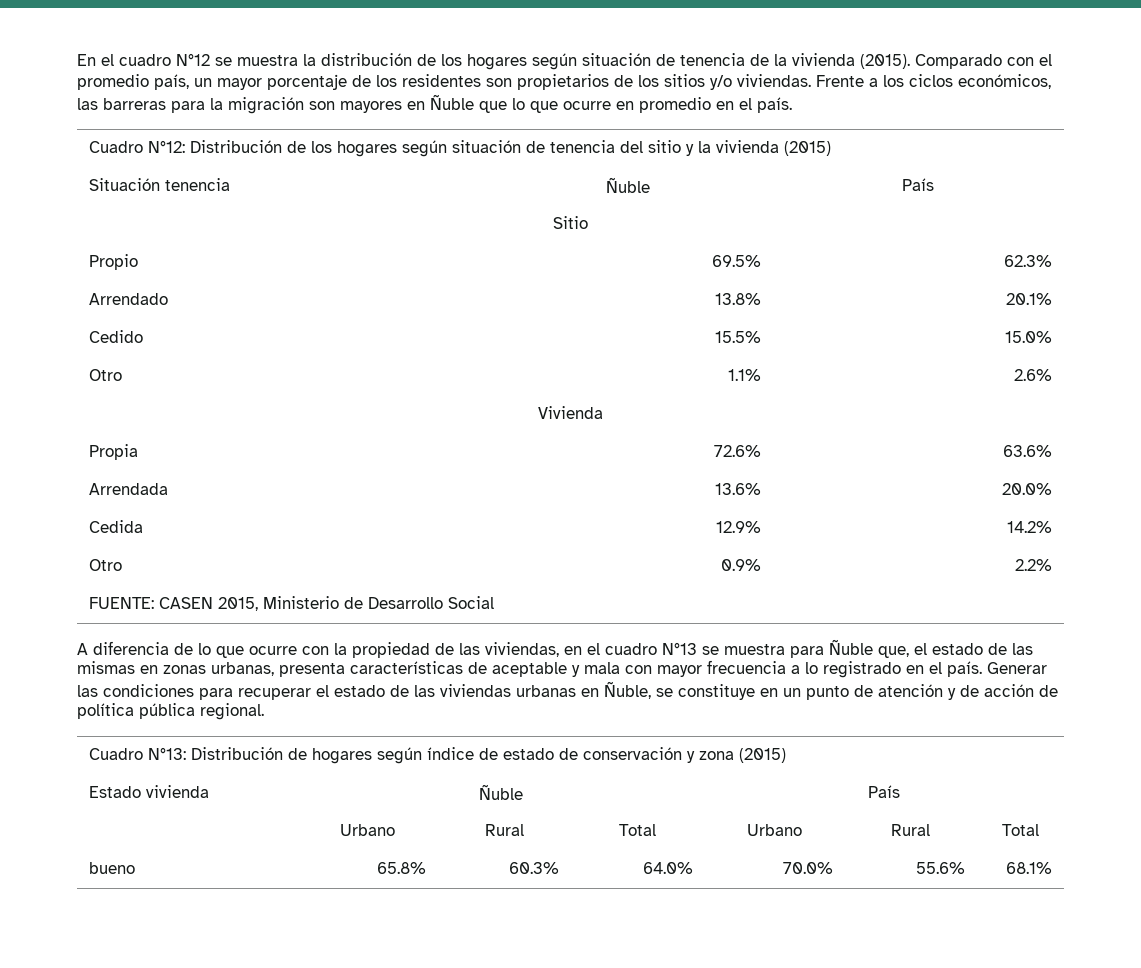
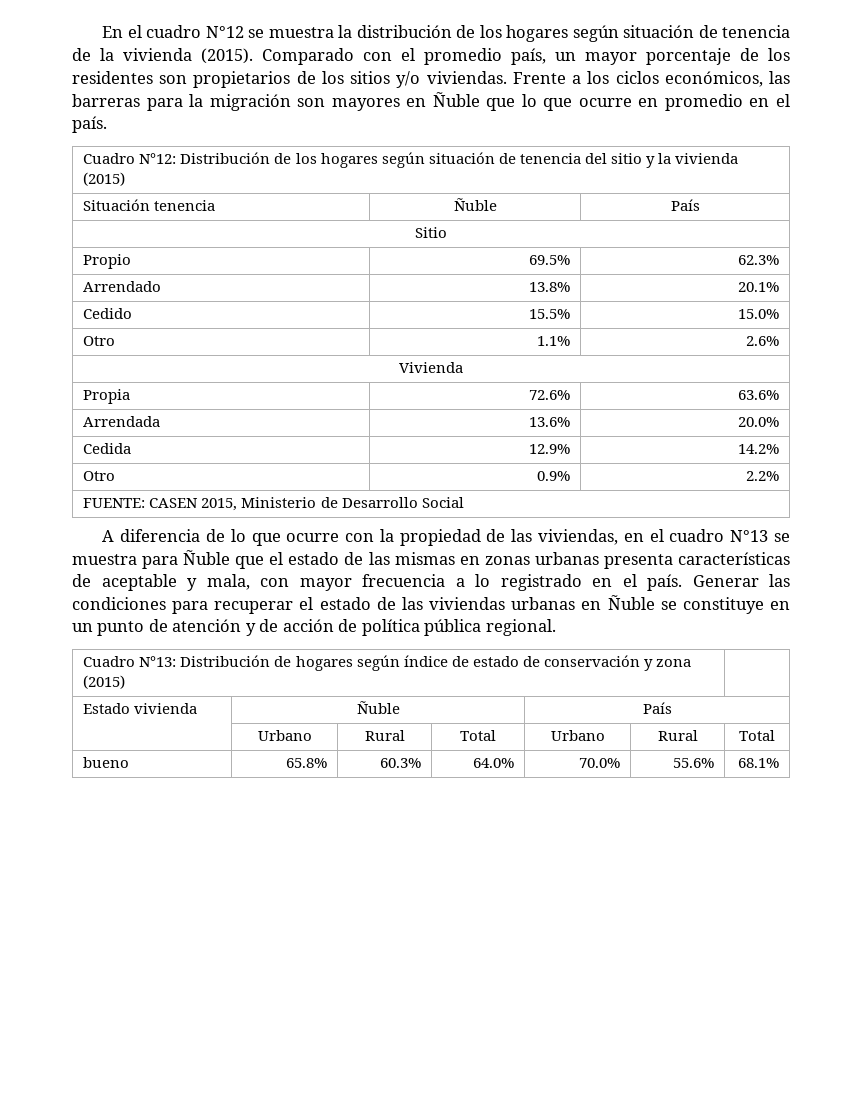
- A diferencia de lo que ocurre con la propiedad de las viviendas, en el cuadro N°13 se muestra para Ñuble que, el estado de las mismas en zonas urbanas, presenta características de aceptable y mala con mayor frecuencia a lo registrado en el país.
+ A diferencia de lo que ocurre con la propiedad de las viviendas, en el cuadro N°13 se muestra para Ñuble que el estado de las mismas en zonas urbanas presenta características de aceptable y mala, con mayor frecuencia a lo registrado en el país.
- Generar las condiciones para recuperar el estado de las viviendas urbanas en Ñuble, se constituye en un punto de atención y de acción de política pública regional.
+ Generar las condiciones para recuperar el estado de las viviendas urbanas en Ñuble se constituye en un punto de atención y de acción de política pública regional.

